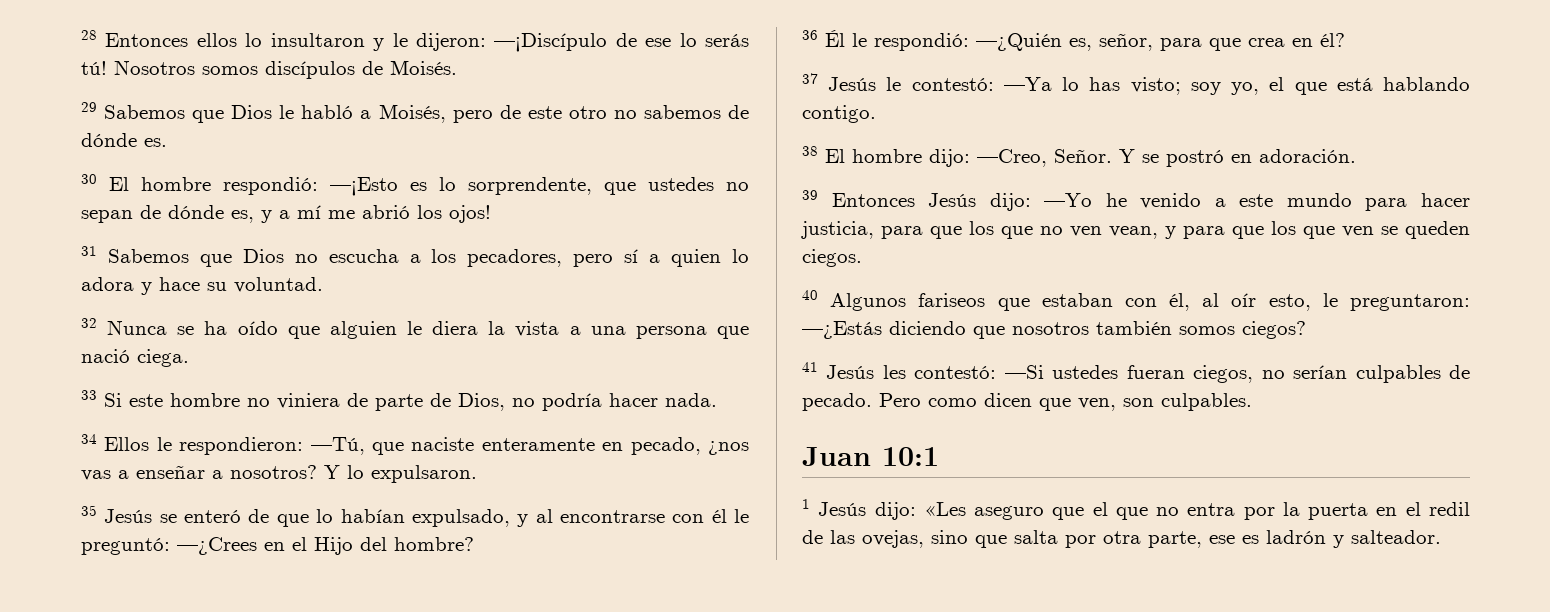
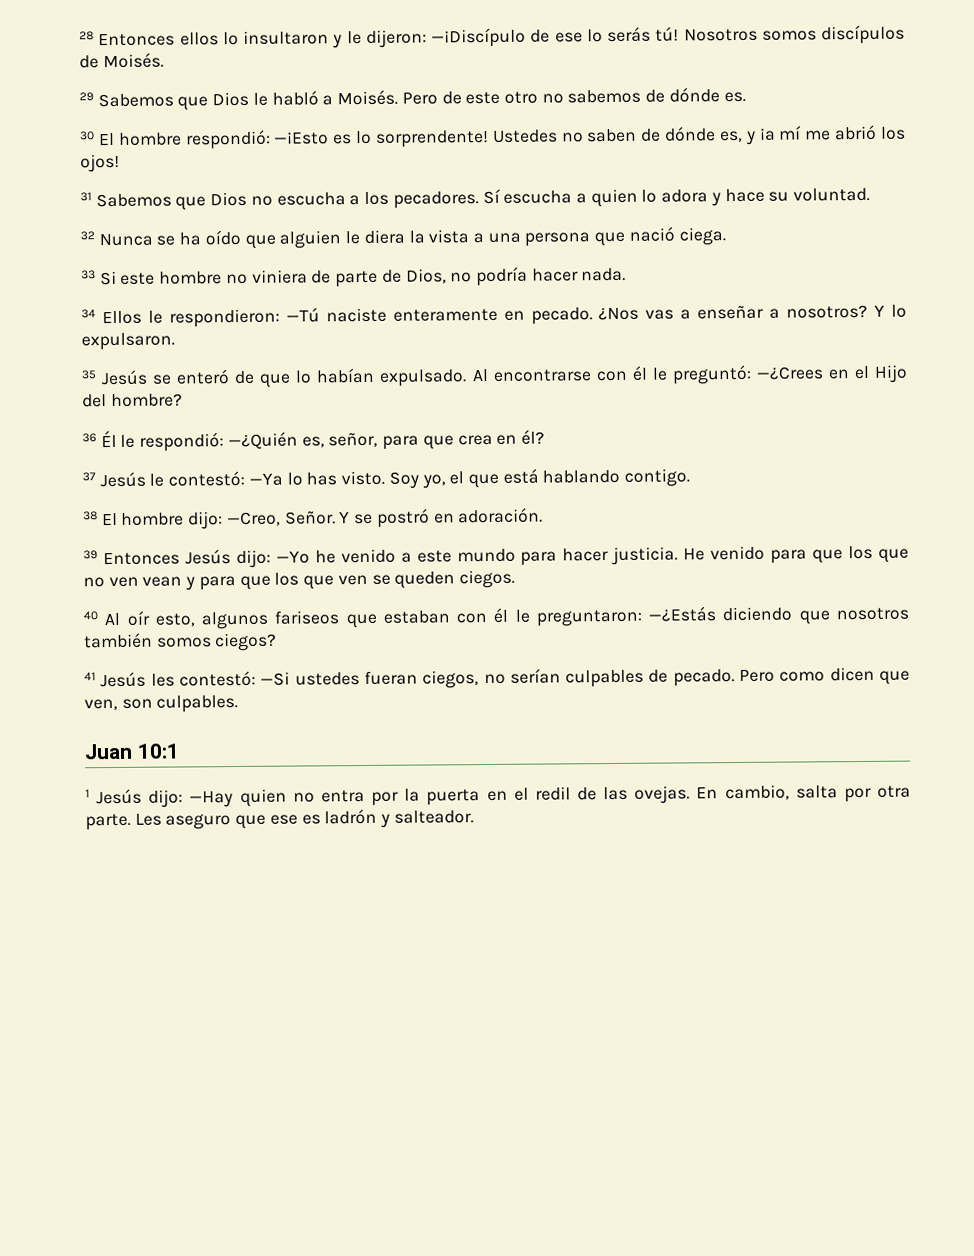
- 29 Sabemos que Dios le habló a Moisés, pero de este otro no sabemos de dónde es.
+ 29 Sabemos que Dios le habló a Moisés. Pero de este otro no sabemos de dónde es.
- 30 El hombre respondió: —¡Esto es lo sorprendente, que ustedes no sepan de dónde es, y a mí me abrió los ojos!
+ 30 El hombre respondió: —¡Esto es lo sorprendente! Ustedes no saben de dónde es, y ¡a mí me abrió los ojos!
- 31 Sabemos que Dios no escucha a los pecadores, pero sí a quien lo adora y hace su voluntad.
+ 31 Sabemos que Dios no escucha a los pecadores. Sí escucha a quien lo adora y hace su voluntad.
- 34 Ellos le respondieron: —Tú, que naciste enteramente en pecado, ¿nos vas a enseñar a nosotros?
+ 34 Ellos le respondieron: —Tú naciste enteramente en pecado. ¿Nos vas a enseñar a nosotros?
- 35 Jesús se enteró de que lo habían expulsado, y al encontrarse con él le preguntó: —¿Crees en el Hijo del hombre?
+ 35 Jesús se enteró de que lo habían expulsado. Al encontrarse con él le preguntó: —¿Crees en el Hijo del hombre?
- 37 Jesús le contestó: —Ya lo has visto; soy yo, el que está hablando contigo.
+ 37 Jesús le contestó: —Ya lo has visto. Soy yo, el que está hablando contigo.
- 39 Entonces Jesús dijo: —Yo he venido a este mundo para hacer justicia, para que los que no ven vean, y para que los que ven se queden ciegos.
+ 39 Entonces Jesús dijo: —Yo he venido a este mundo para hacer justicia. He venido para que los que no ven vean y para que los que ven se queden ciegos.
- 40 Algunos fariseos que estaban con él, al oír esto, le preguntaron: —¿Estás diciendo que nosotros también somos ciegos?
+ 40 Al oír esto, algunos fariseos que estaban con él le preguntaron: —¿Estás diciendo que nosotros también somos ciegos?
- 1 Jesús dijo: «Les aseguro que el que no entra por la puerta en el redil de las ovejas, sino que salta por otra parte, ese es ladrón y salteador.
+ 1 Jesús dijo: —Hay quien no entra por la puerta en el redil de las ovejas. En cambio, salta por otra parte. Les aseguro que ese es ladrón y salteador.

